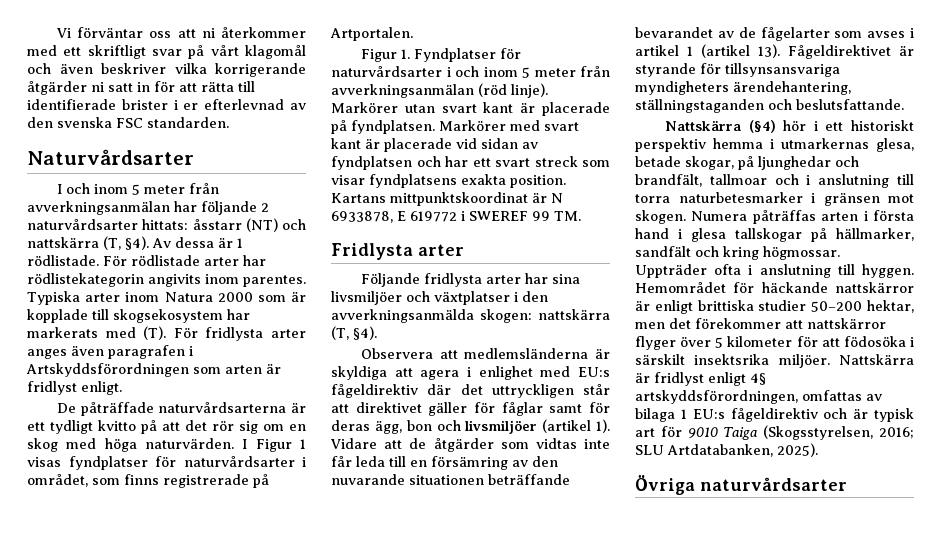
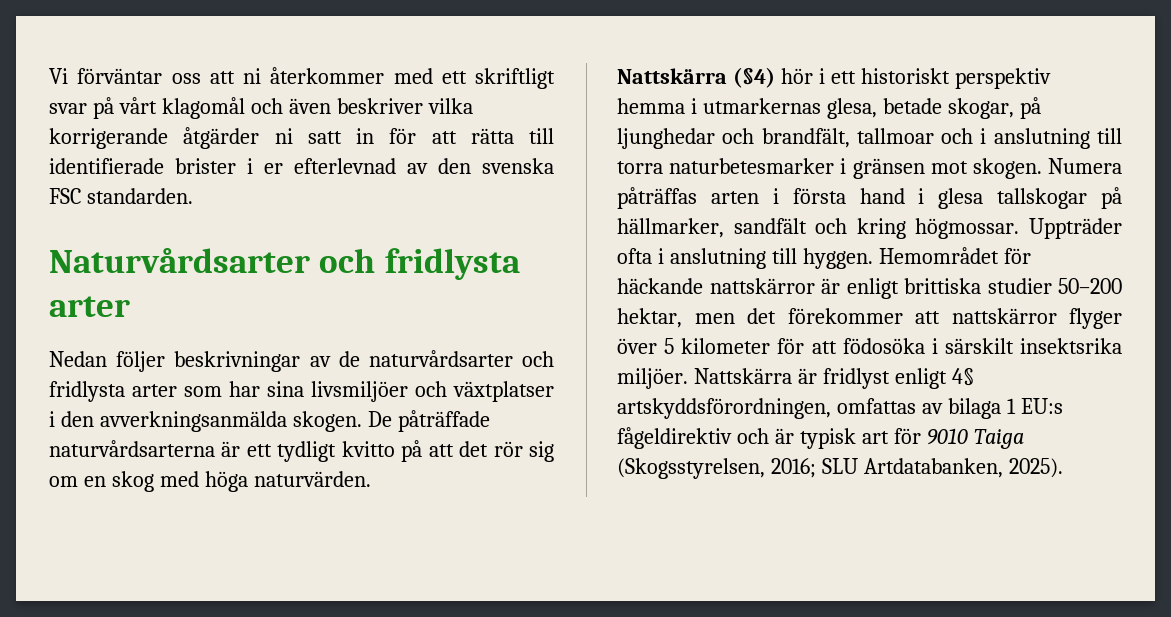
- Naturvårdsarter
- I och inom 5 meter från avverkningsanmälan har följande 2 naturvårdsarter hittats: åsstarr (NT) och nattskärra (T, §4). Av dessa är 1 rödlistade. För rödlistade arter har rödlistekategorin angivits inom parentes. Typiska arter inom Natura 2000 som är kopplade till skogsekosystem har markerats med (T). För fridlysta arter anges även paragrafen i Artskyddsförordningen som arten är fridlyst enligt.
- De påträffade naturvårdsarterna är ett tydligt kvitto på att det rör sig om en skog med höga naturvärden. I Figur 1 visas fyndplatser för naturvårdsarter i området, som finns registrerade på Artportalen.
- Figur 1. Fyndplatser för naturvårdsarter i och inom 5 meter från avverkningsanmälan (röd linje). Markörer utan svart kant är placerade på fyndplatsen. Markörer med svart kant är placerade vid sidan av fyndplatsen och har ett svart streck som visar fyndplatsens exakta position. Kartans mittpunktskoordinat är N 6933878, E 619772 i SWEREF 99 TM.
- Fridlysta arter
- Följande fridlysta arter har sina livsmiljöer och växtplatser i den avverkningsanmälda skogen: nattskärra (T, §4).
- Observera att medlemsländerna är skyldiga att agera i enlighet med EU:s fågeldirektiv där det uttryckligen står att direktivet gäller för fåglar samt för deras ägg, bon och livsmiljöer (artikel 1). Vidare att de åtgärder som vidtas inte får leda till en försämring av den nuvarande situationen beträffande bevarandet av de fågelarter som avses i artikel 1 (artikel 13). Fågeldirektivet är styrande för tillsynsansvariga myndigheters ärendehantering, ställningstaganden och beslutsfattande.
+ Naturvårdsarter och fridlysta arter
+ Nedan följer beskrivningar av de naturvårdsarter och fridlysta arter som har sina livsmiljöer och växtplatser i den avverkningsanmälda skogen. De påträffade naturvårdsarterna är ett tydligt kvitto på att det rör sig om en skog med höga naturvärden.
- Övriga naturvårdsarter

